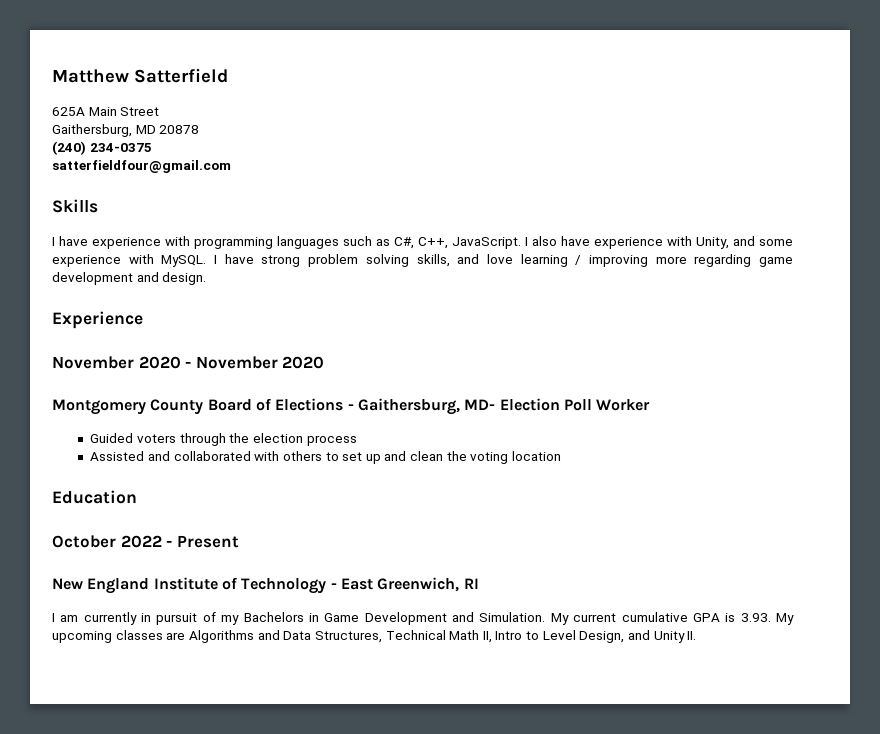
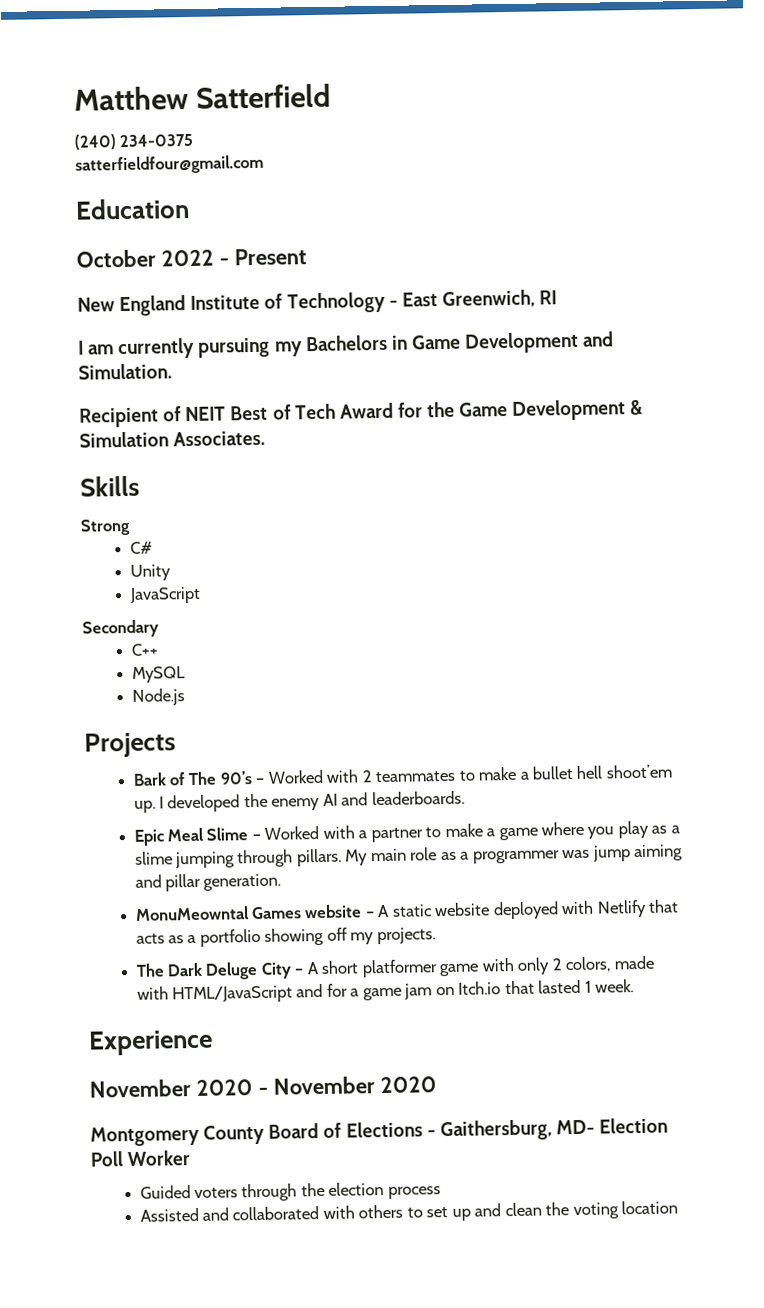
- 625A Main Street
- Gaithersburg, MD 20878
  (240) 234-0375
  satterfieldfour@gmail.com
+ Education
+ October 2022 - Present
+ New England Institute of Technology - East Greenwich, RI
+ I am currently pursuing my Bachelors in Game Development and Simulation.
+ Recipient of NEIT Best of Tech Award for the Game Development & Simulation Associates.
  Skills
- I have experience with programming languages such as C#, C++, JavaScript. I also have experience with Unity, and some experience with MySQL. I have strong problem solving skills, and love learning / improving more regarding game development and design.
+ Strong
+ C#
+ Unity
+ JavaScript
+ Secondary
+ C++
+ MySQL
+ Node.js
+ Projects
+ Bark of The 90’s – Worked with 2 teammates to make a bullet hell shoot’em up. I developed the enemy AI and leaderboards.
+ Epic Meal Slime – Worked with a partner to make a game where you play as a slime jumping through pillars. My main role as a programmer was jump aiming and pillar generation.
+ MonuMeowntal Games website – A static website deployed with Netlify that acts as a portfolio showing off my projects.
+ The Dark Deluge City – A short platformer game with only 2 colors, made with HTML/JavaScript and for a game jam on Itch.io that lasted 1 week.
- Education
- October 2022 - Present
- New England Institute of Technology - East Greenwich, RI
- I am currently in pursuit of my Bachelors in Game Development and Simulation. My current cumulative GPA is 3.93. My upcoming classes are Algorithms and Data Structures, Technical Math II, Intro to Level Design, and Unity II.

